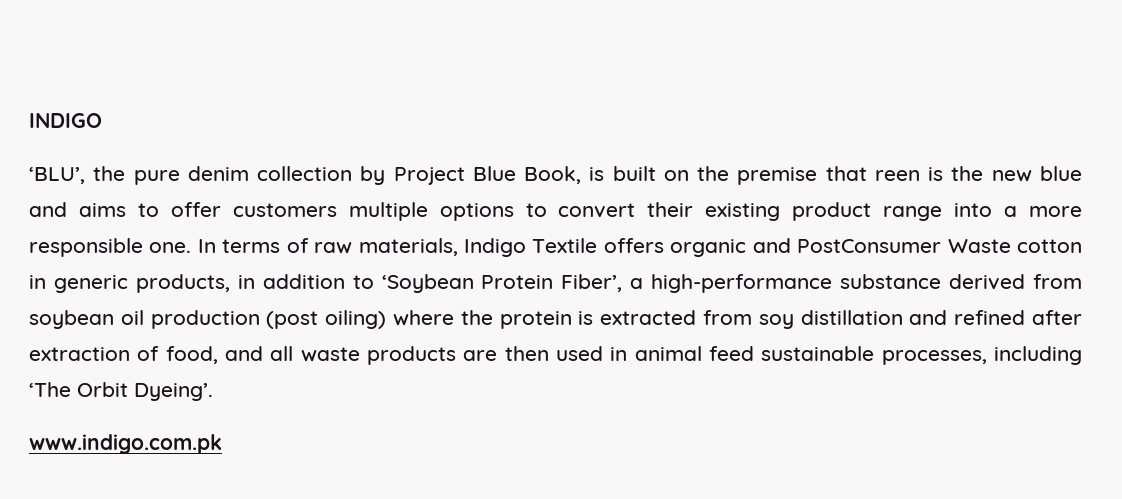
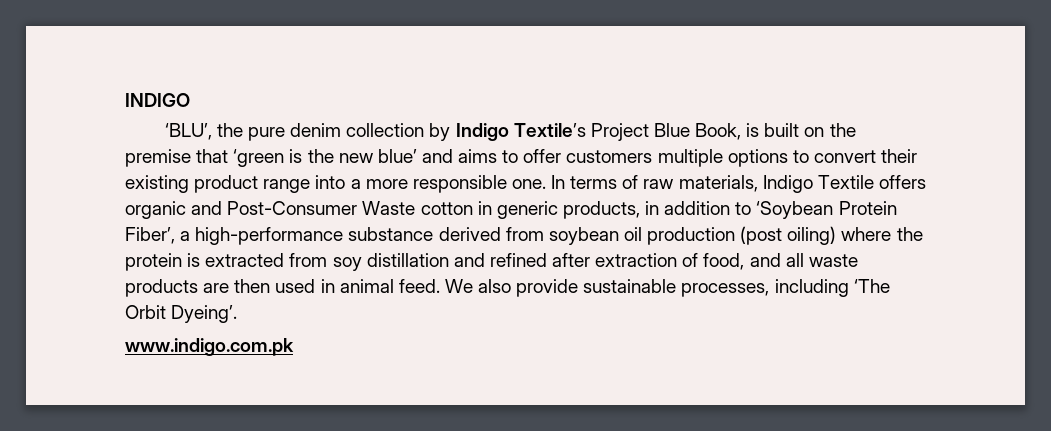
- ‘BLU’, the pure denim collection by Project Blue Book, is built on the premise that reen is the new blue and aims to offer customers multiple options to convert their existing product range into a more responsible one.
+ ‘BLU’, the pure denim collection by Indigo Textile’s Project Blue Book, is built on the premise that ‘green is the new blue’ and aims to offer customers multiple options to convert their existing product range into a more responsible one.
- In terms of raw materials, Indigo Textile offers organic and PostConsumer Waste cotton in generic products, in addition to ‘Soybean Protein Fiber’, a high-performance substance derived from soybean oil production (post oiling) where the protein is extracted from soy distillation and refined after extraction of food, and all waste products are then used in animal feed sustainable processes, including ‘The Orbit Dyeing’.
+ In terms of raw materials, Indigo Textile offers organic and Post-Consumer Waste cotton in generic products, in addition to ‘Soybean Protein Fiber’, a high-performance substance derived from soybean oil production (post oiling) where the protein is extracted from soy distillation and refined after extraction of food, and all waste products are then used in animal feed. We also provide sustainable processes, including ‘The Orbit Dyeing’.

